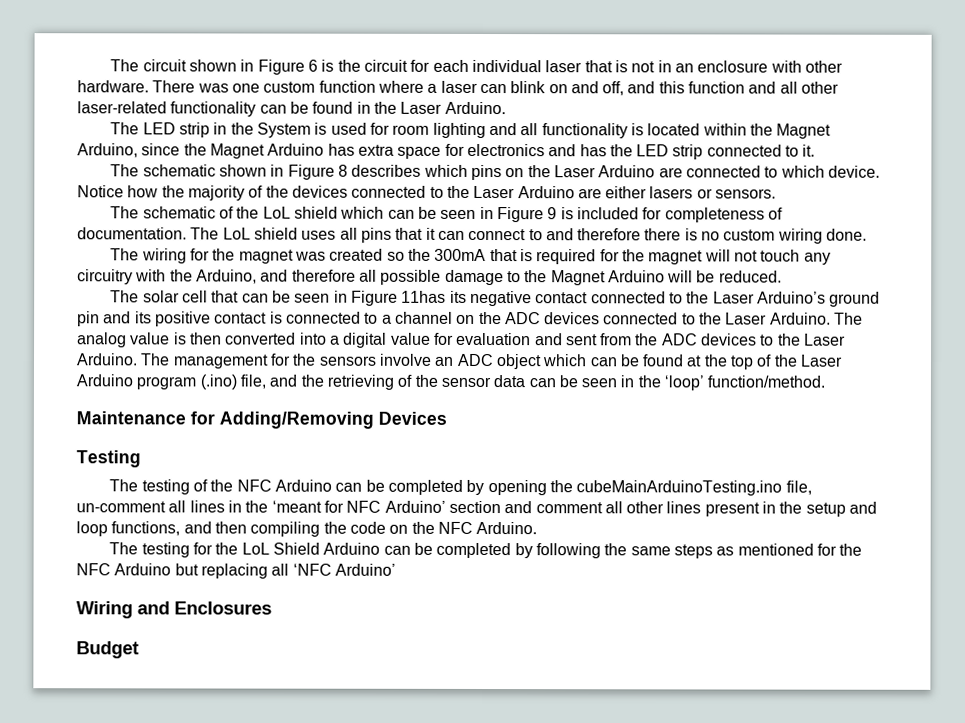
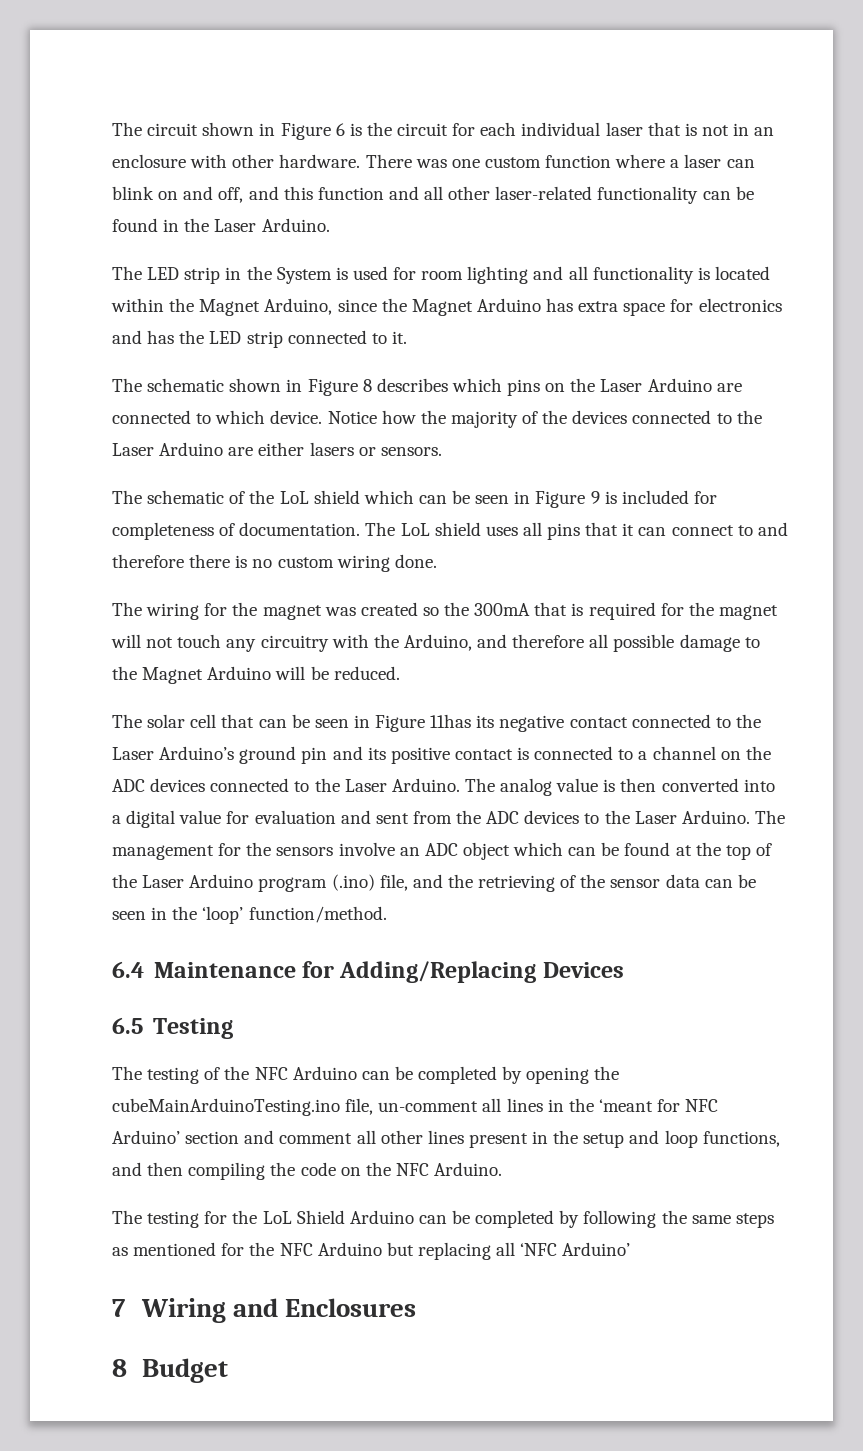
- Maintenance for Adding/Removing Devices
+ 6.4 Maintenance for Adding/Replacing Devices
- Testing
+ 6.5 Testing
- Wiring and Enclosures
+ 7 Wiring and Enclosures
- Budget
+ 8 Budget

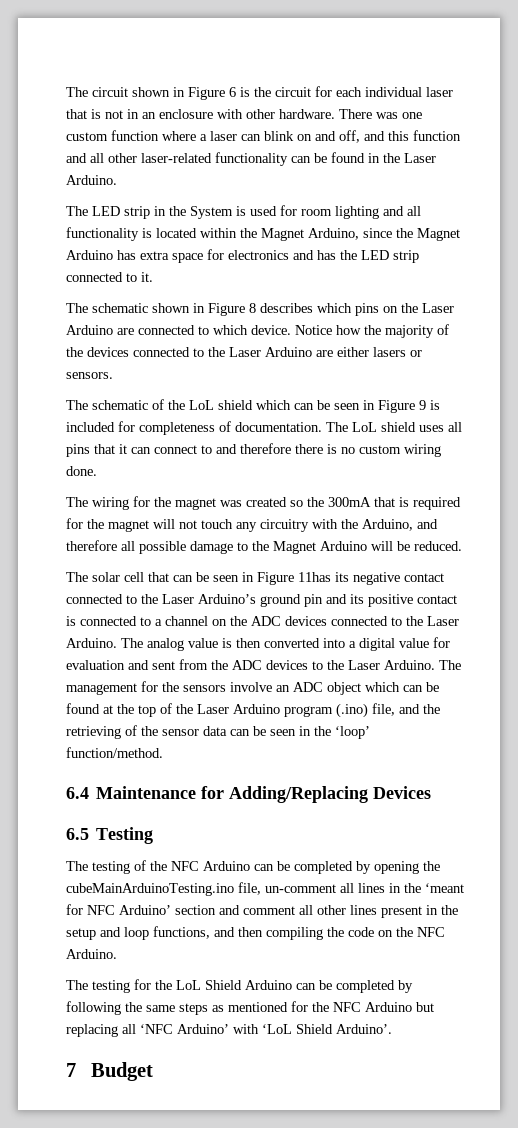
- The testing for the LoL Shield Arduino can be completed by following the same steps as mentioned for the NFC Arduino but replacing all ‘NFC Arduino’
- 7 Wiring and Enclosures
- 8 Budget
+ The testing for the LoL Shield Arduino can be completed by following the same steps as mentioned for the NFC Arduino but replacing all ‘NFC Arduino’ with ‘LoL Shield Arduino’.
+ 7 Budget

